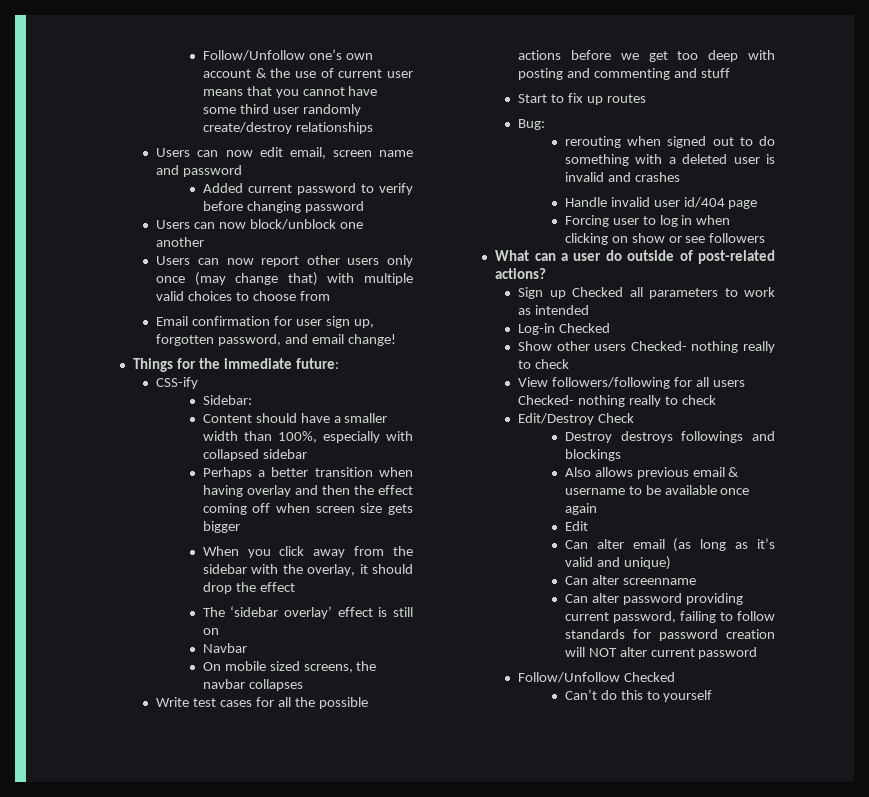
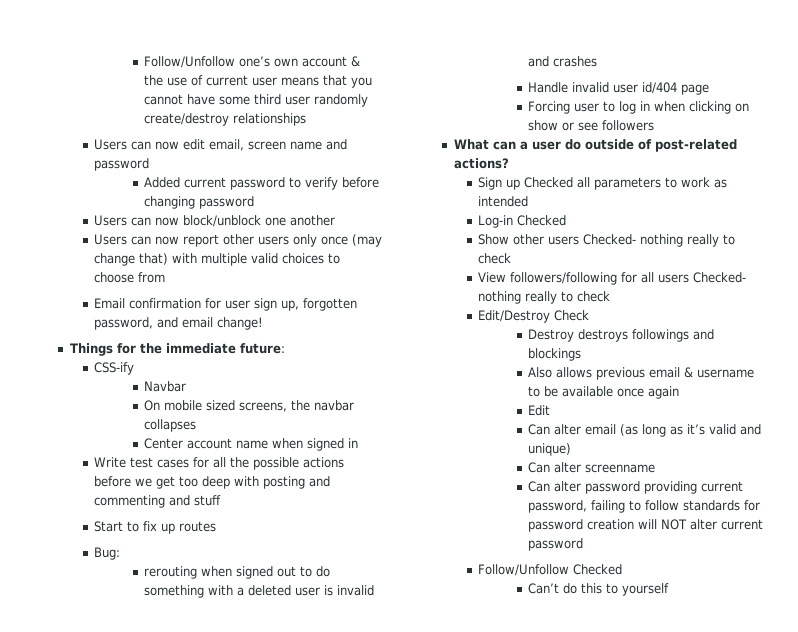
- Sidebar:
- Content should have a smaller width than 100%, especially with collapsed sidebar
- Perhaps a better transition when having overlay and then the effect coming off when screen size gets bigger
- When you click away from the sidebar with the overlay, it should drop the effect
- The ‘sidebar overlay’ effect is still on
+ Center account name when signed in

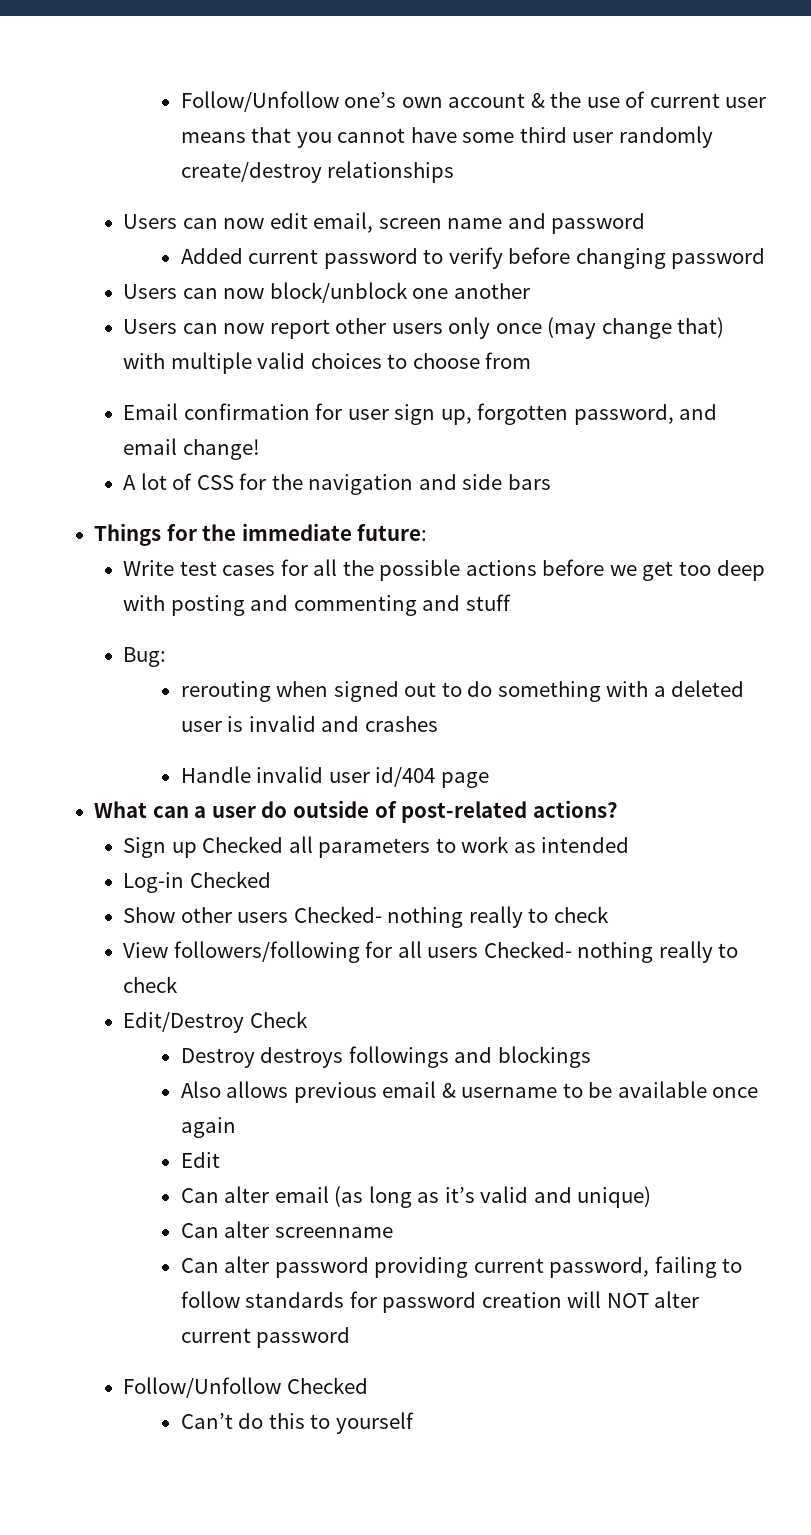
+ A lot of CSS for the navigation and side bars
- CSS-ify
- Navbar
- On mobile sized screens, the navbar collapses
- Center account name when signed in
- Start to fix up routes
- Forcing user to log in when clicking on show or see followers

